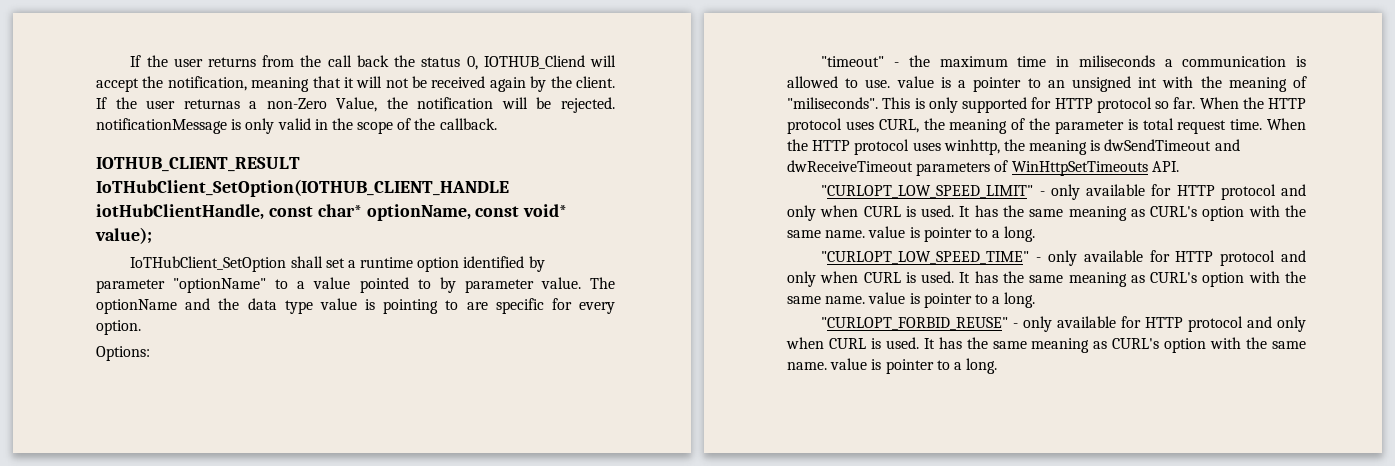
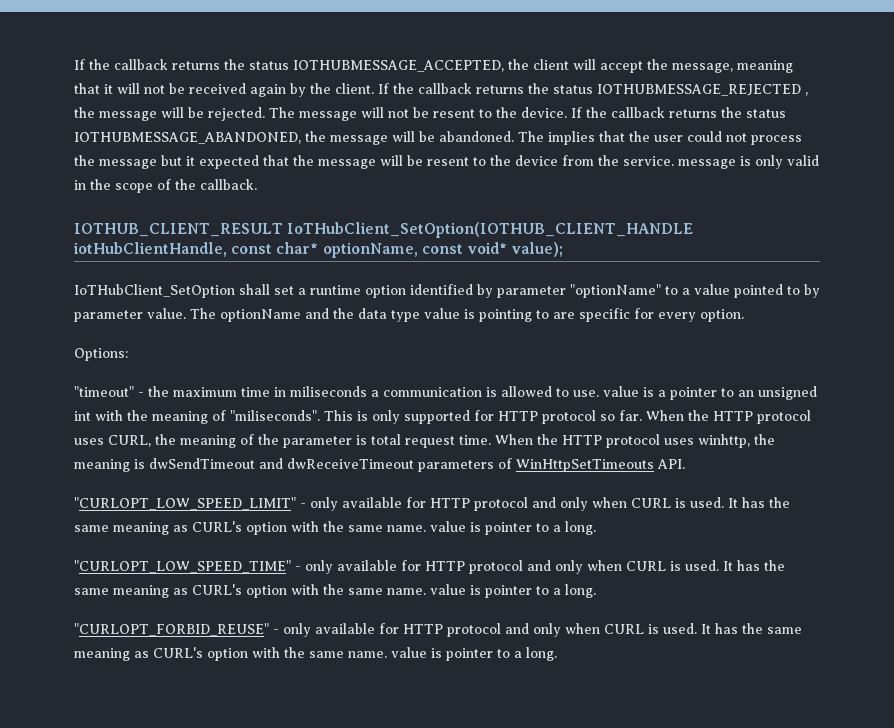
- If the user returns from the call back the status 0, IOTHUB_Cliend will accept the notification, meaning that it will not be received again by the client.
+ If the callback returns the status IOTHUBMESSAGE_ACCEPTED, the client will accept the message, meaning that it will not be received again by the client.
- If the user returnas a non-Zero Value, the notification will be rejected. notificationMessage is only valid in the scope of the callback.
+ If the callback returns the status IOTHUBMESSAGE_REJECTED , the message will be rejected. The message will not be resent to the device. If the callback returns the status IOTHUBMESSAGE_ABANDONED, the message will be abandoned. The implies that the user could not process the message but it expected that the message will be resent to the device from the service. message is only valid in the scope of the callback.

